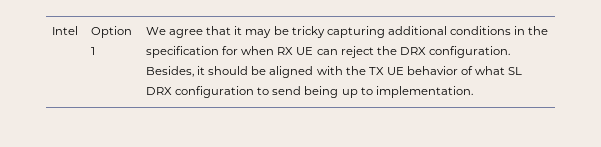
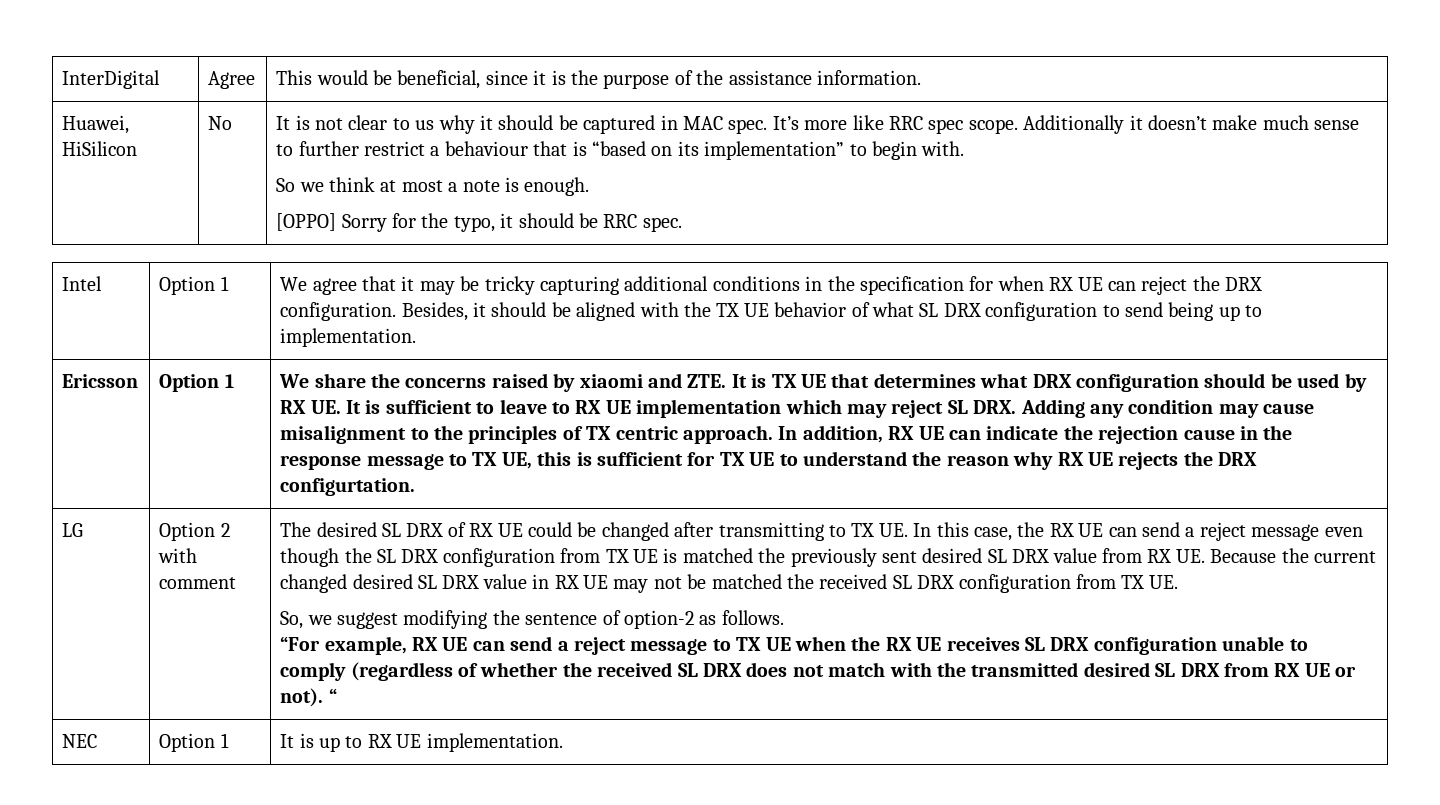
+ InterDigital | Agree | This would be beneficial, since it is the purpose of the assistance information.
+ Huawei, HiSilicon | No | It is not clear to us why it should be captured in MAC spec. It’s more like RRC spec scope. Additionally it doesn’t make much sense to further restrict a behaviour that is “based on its implementation” to begin with.
+ So we think at most a note is enough.
+ [OPPO] Sorry for the typo, it should be RRC spec.
+ Ericsson | Option 1 | We share the concerns raised by xiaomi and ZTE. It is TX UE that determines what DRX configuration should be used by RX UE. It is sufficient to leave to RX UE implementation which may reject SL DRX. Adding any condition may cause misalignment to the principles of TX centric approach. In addition, RX UE can indicate the rejection cause in the response message to TX UE, this is sufficient for TX UE to understand the reason why RX UE rejects the DRX configurtation.
+ LG | Option 2 with comment | The desired SL DRX of RX UE could be changed after transmitting to TX UE. In this case, the RX UE can send a reject message even though the SL DRX configuration from TX UE is matched the previously sent desired SL DRX value from RX UE. Because the current changed desired SL DRX value in RX UE may not be matched the received SL DRX configuration from TX UE.
+ So, we suggest modifying the sentence of option-2 as follows.
+ “For example, RX UE can send a reject message to TX UE when the RX UE receives SL DRX configuration unable to comply (regardless of whether the received SL DRX does not match with the transmitted desired SL DRX from RX UE or not). “
+ NEC | Option 1 | It is up to RX UE implementation.

